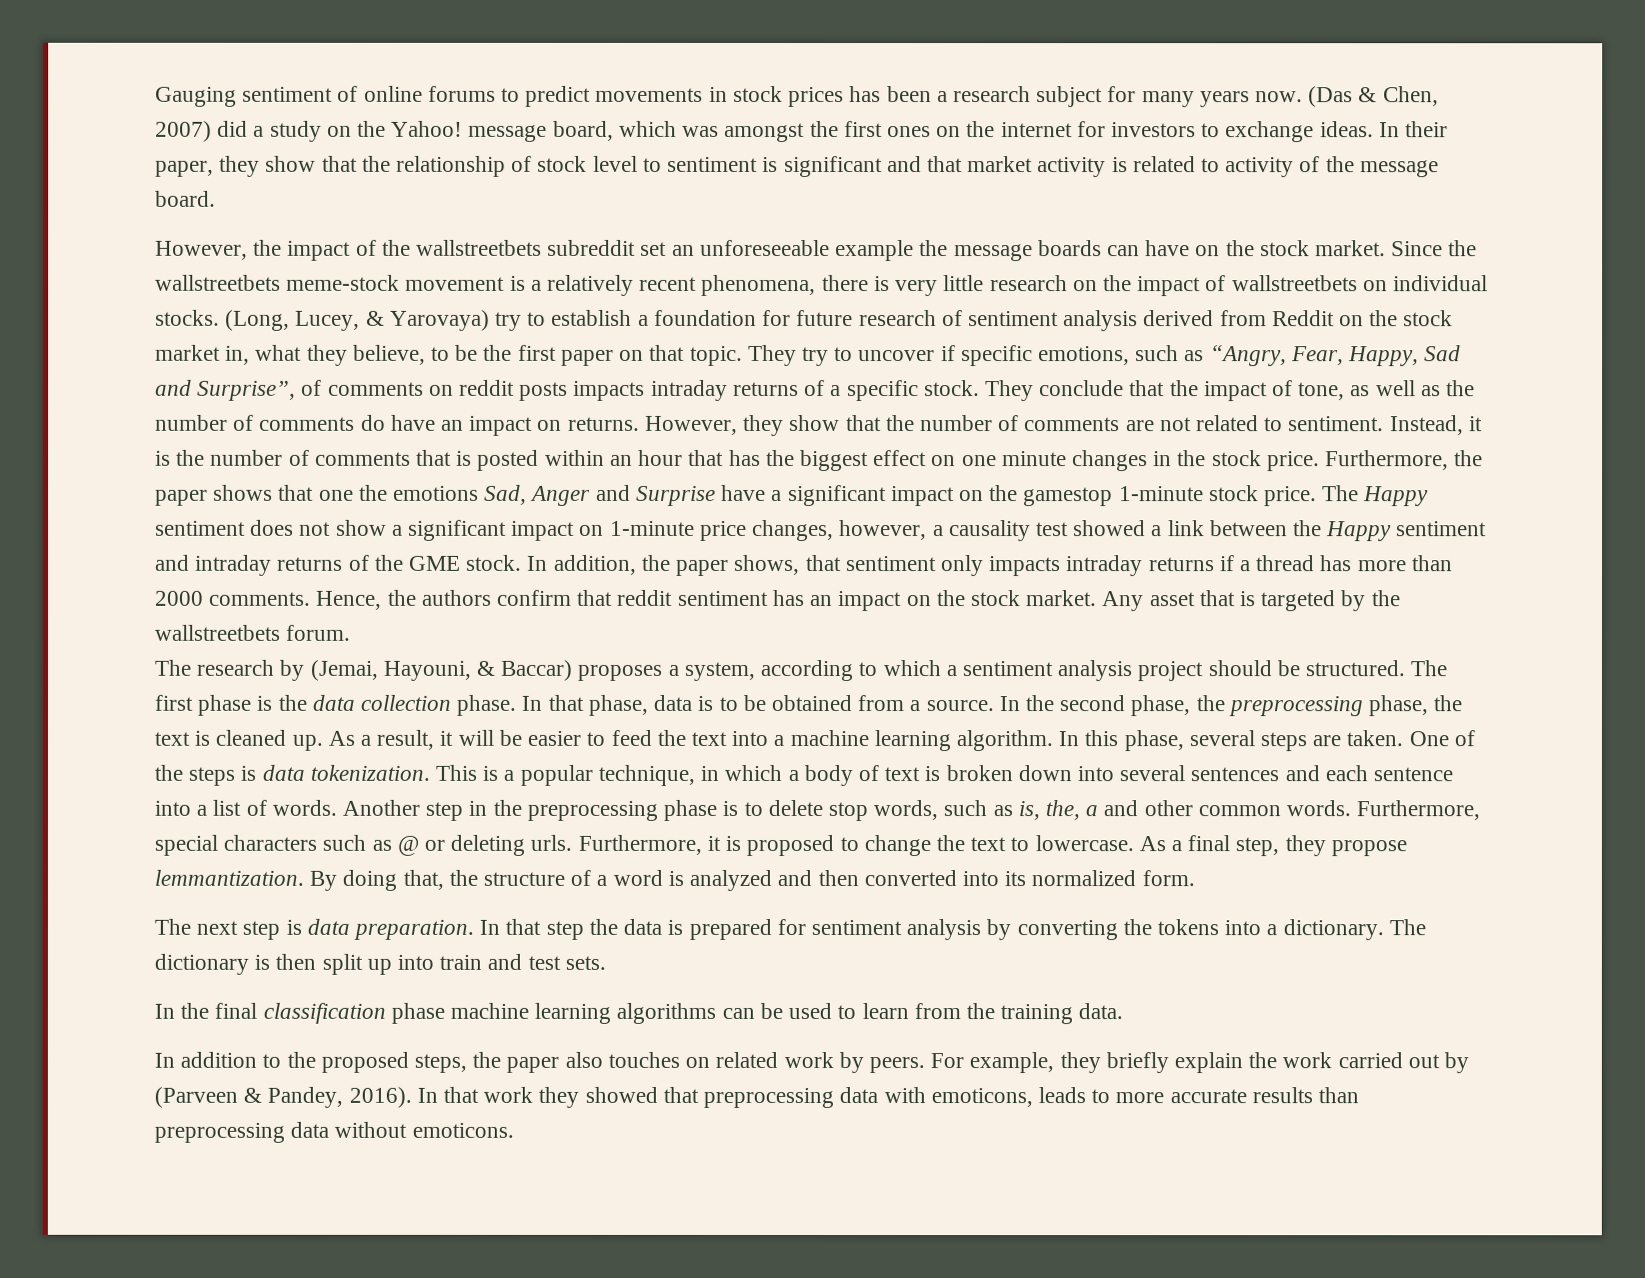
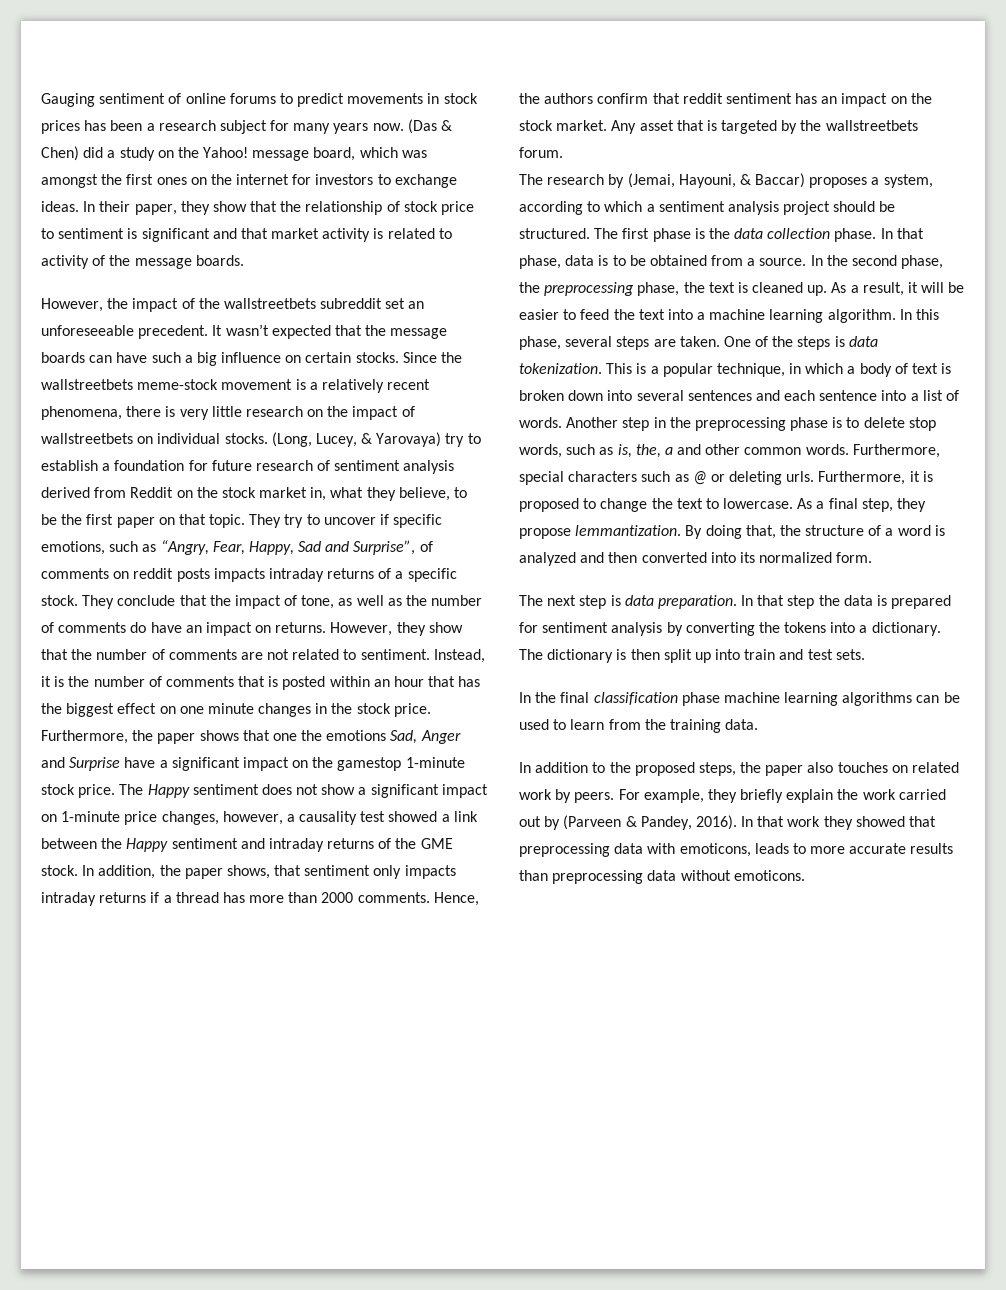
- (Das & Chen, 2007) did a study on the Yahoo! message board, which was amongst the first ones on the internet for investors to exchange ideas.
+ (Das & Chen) did a study on the Yahoo! message board, which was amongst the first ones on the internet for investors to exchange ideas.
- In their paper, they show that the relationship of stock level to sentiment is significant and that market activity is related to activity of the message board.
+ In their paper, they show that the relationship of stock price to sentiment is significant and that market activity is related to activity of the message boards.
- However, the impact of the wallstreetbets subreddit set an unforeseeable example the message boards can have on the stock market.
+ However, the impact of the wallstreetbets subreddit set an unforeseeable precedent. It wasn’t expected that the message boards can have such a big influence on certain stocks.

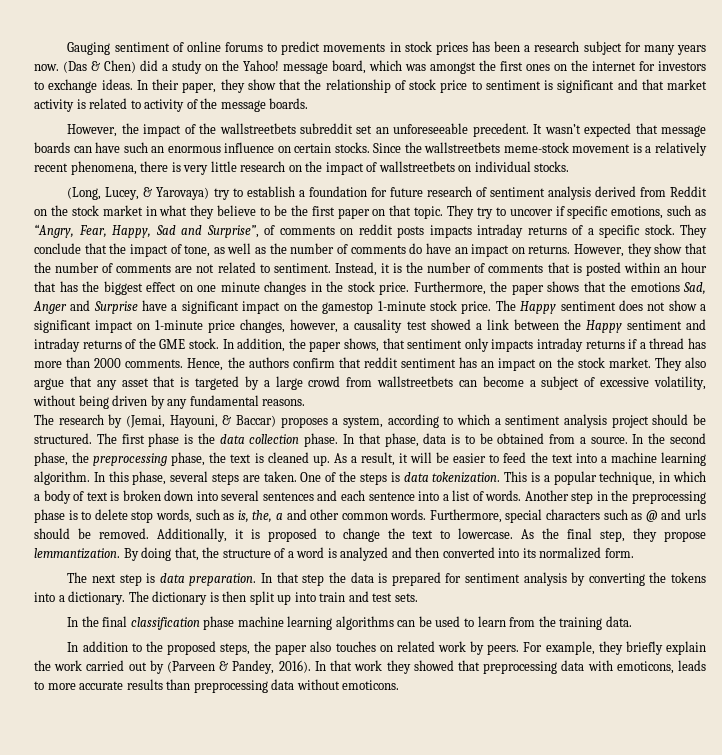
- It wasn’t expected that the message boards can have such a big influence on certain stocks.
+ It wasn’t expected that message boards can have such an enormous influence on certain stocks.
- Since the wallstreetbets meme-stock movement is a relatively recent phenomena, there is very little research on the impact of wallstreetbets on individual stocks. (Long, Lucey, & Yarovaya) try to establish a foundation for future research of sentiment analysis derived from Reddit on the stock market in, what they believe, to be the first paper on that topic.
+ Since the wallstreetbets meme-stock movement is a relatively recent phenomena, there is very little research on the impact of wallstreetbets on individual stocks.
+ (Long, Lucey, & Yarovaya) try to establish a foundation for future research of sentiment analysis derived from Reddit on the stock market in what they believe to be the first paper on that topic.
- Furthermore, the paper shows that one the emotions Sad, Anger and Surprise have a significant impact on the gamestop 1-minute stock price.
+ Furthermore, the paper shows that the emotions Sad, Anger and Surprise have a significant impact on the gamestop 1-minute stock price.
- Any asset that is targeted by the wallstreetbets forum.
+ They also argue that any asset that is targeted by a large crowd from wallstreetbets can become a subject of excessive volatility, without being driven by any fundamental reasons.
- Furthermore, special characters such as @ or deleting urls. Furthermore, it is proposed to change the text to lowercase.
+ Furthermore, special characters such as @ and urls should be removed. Additionally, it is proposed to change the text to lowercase.
- As a final step, they propose lemmantization.
+ As the final step, they propose lemmantization.

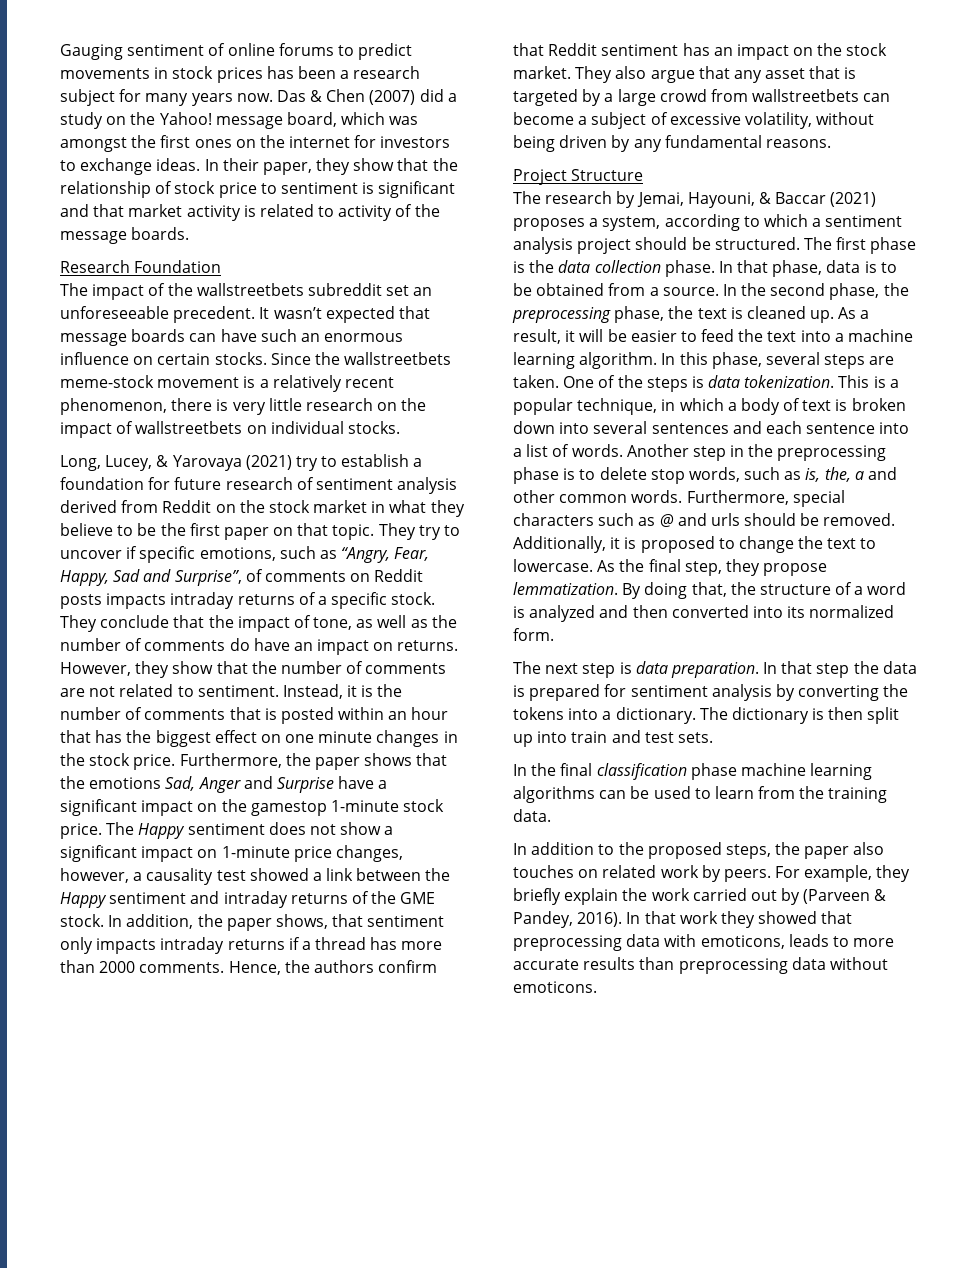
- (Das & Chen) did a study on the Yahoo! message board, which was amongst the first ones on the internet for investors to exchange ideas.
+ Das & Chen (2007) did a study on the Yahoo! message board, which was amongst the first ones on the internet for investors to exchange ideas.
- However, the impact of the wallstreetbets subreddit set an unforeseeable precedent.
+ Research Foundation
+ The impact of the wallstreetbets subreddit set an unforeseeable precedent.
- Since the wallstreetbets meme-stock movement is a relatively recent phenomena, there is very little research on the impact of wallstreetbets on individual stocks.
+ Since the wallstreetbets meme-stock movement is a relatively recent phenomenon, there is very little research on the impact of wallstreetbets on individual stocks.
- (Long, Lucey, & Yarovaya) try to establish a foundation for future research of sentiment analysis derived from Reddit on the stock market in what they believe to be the first paper on that topic.
+ Long, Lucey, & Yarovaya (2021) try to establish a foundation for future research of sentiment analysis derived from Reddit on the stock market in what they believe to be the first paper on that topic.
- They try to uncover if specific emotions, such as “Angry, Fear, Happy, Sad and Surprise”, of comments on reddit posts impacts intraday returns of a specific stock.
+ They try to uncover if specific emotions, such as “Angry, Fear, Happy, Sad and Surprise”, of comments on Reddit posts impacts intraday returns of a specific stock.
- Hence, the authors confirm that reddit sentiment has an impact on the stock market.
+ Hence, the authors confirm that Reddit sentiment has an impact on the stock market.
+ Project Structure
- The research by (Jemai, Hayouni, & Baccar) proposes a system, according to which a sentiment analysis project should be structured.
+ The research by Jemai, Hayouni, & Baccar (2021) proposes a system, according to which a sentiment analysis project should be structured.
- As the final step, they propose lemmantization.
+ As the final step, they propose lemmatization.

